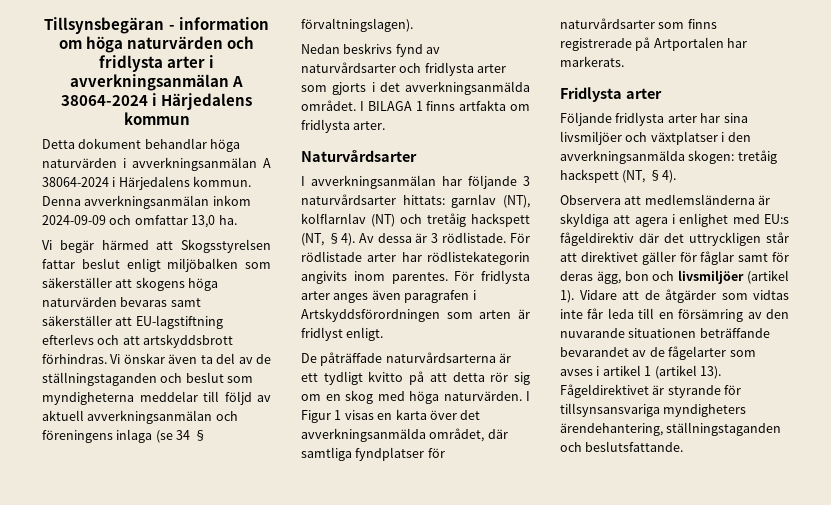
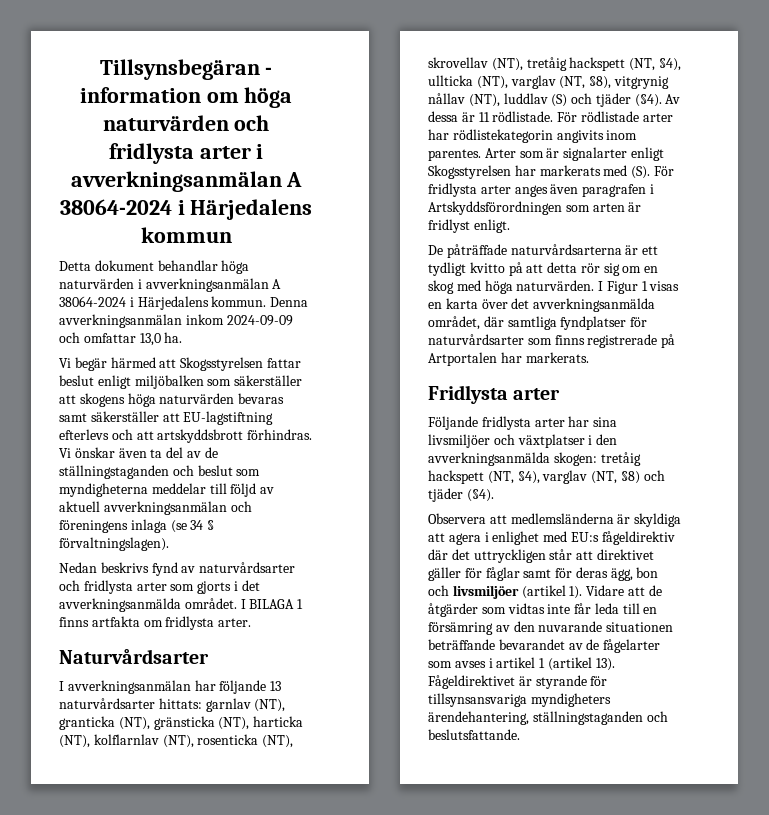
- I avverkningsanmälan har följande 3 naturvårdsarter hittats: garnlav (NT), kolflarnlav (NT) och tretåig hackspett (NT, §4).
+ I avverkningsanmälan har följande 13 naturvårdsarter hittats: garnlav (NT), granticka (NT), gränsticka (NT), harticka (NT), kolflarnlav (NT), rosenticka (NT), skrovellav (NT), tretåig hackspett (NT, §4), ullticka (NT), varglav (NT, §8), vitgrynig nållav (NT), luddlav (S) och tjäder (§4).
- Av dessa är 3 rödlistade.
+ Av dessa är 11 rödlistade.
- För fridlysta arter anges även paragrafen i Artskyddsförordningen som arten är fridlyst enligt.
+ Arter som är signalarter enligt Skogsstyrelsen har markerats med (S). För fridlysta arter anges även paragrafen i Artskyddsförordningen som arten är fridlyst enligt.
- Följande fridlysta arter har sina livsmiljöer och växtplatser i den avverkningsanmälda skogen: tretåig hackspett (NT, §4).
+ Följande fridlysta arter har sina livsmiljöer och växtplatser i den avverkningsanmälda skogen: tretåig hackspett (NT, §4), varglav (NT, §8) och tjäder (§4).

